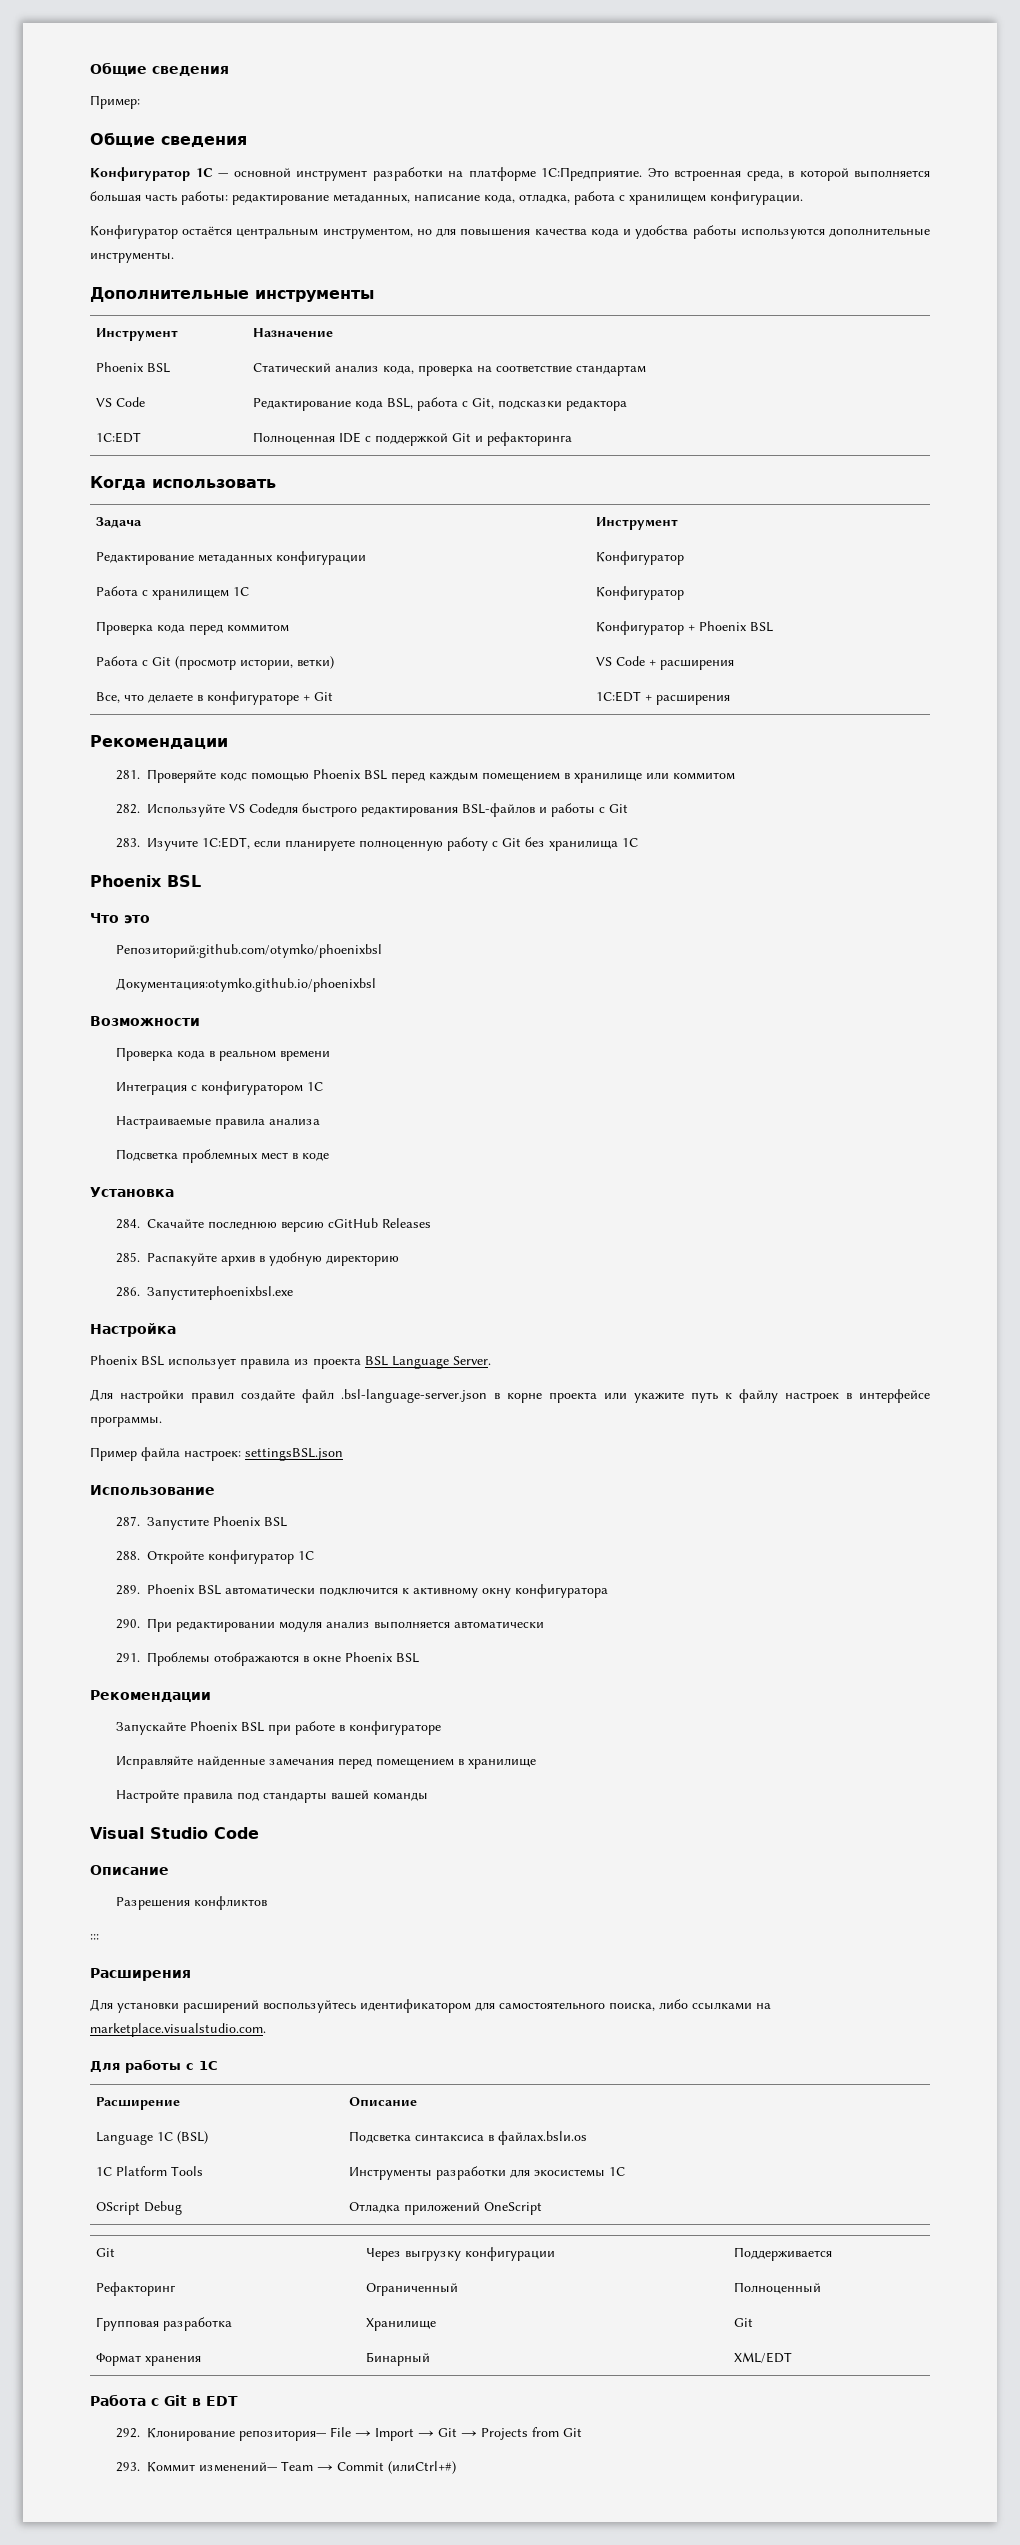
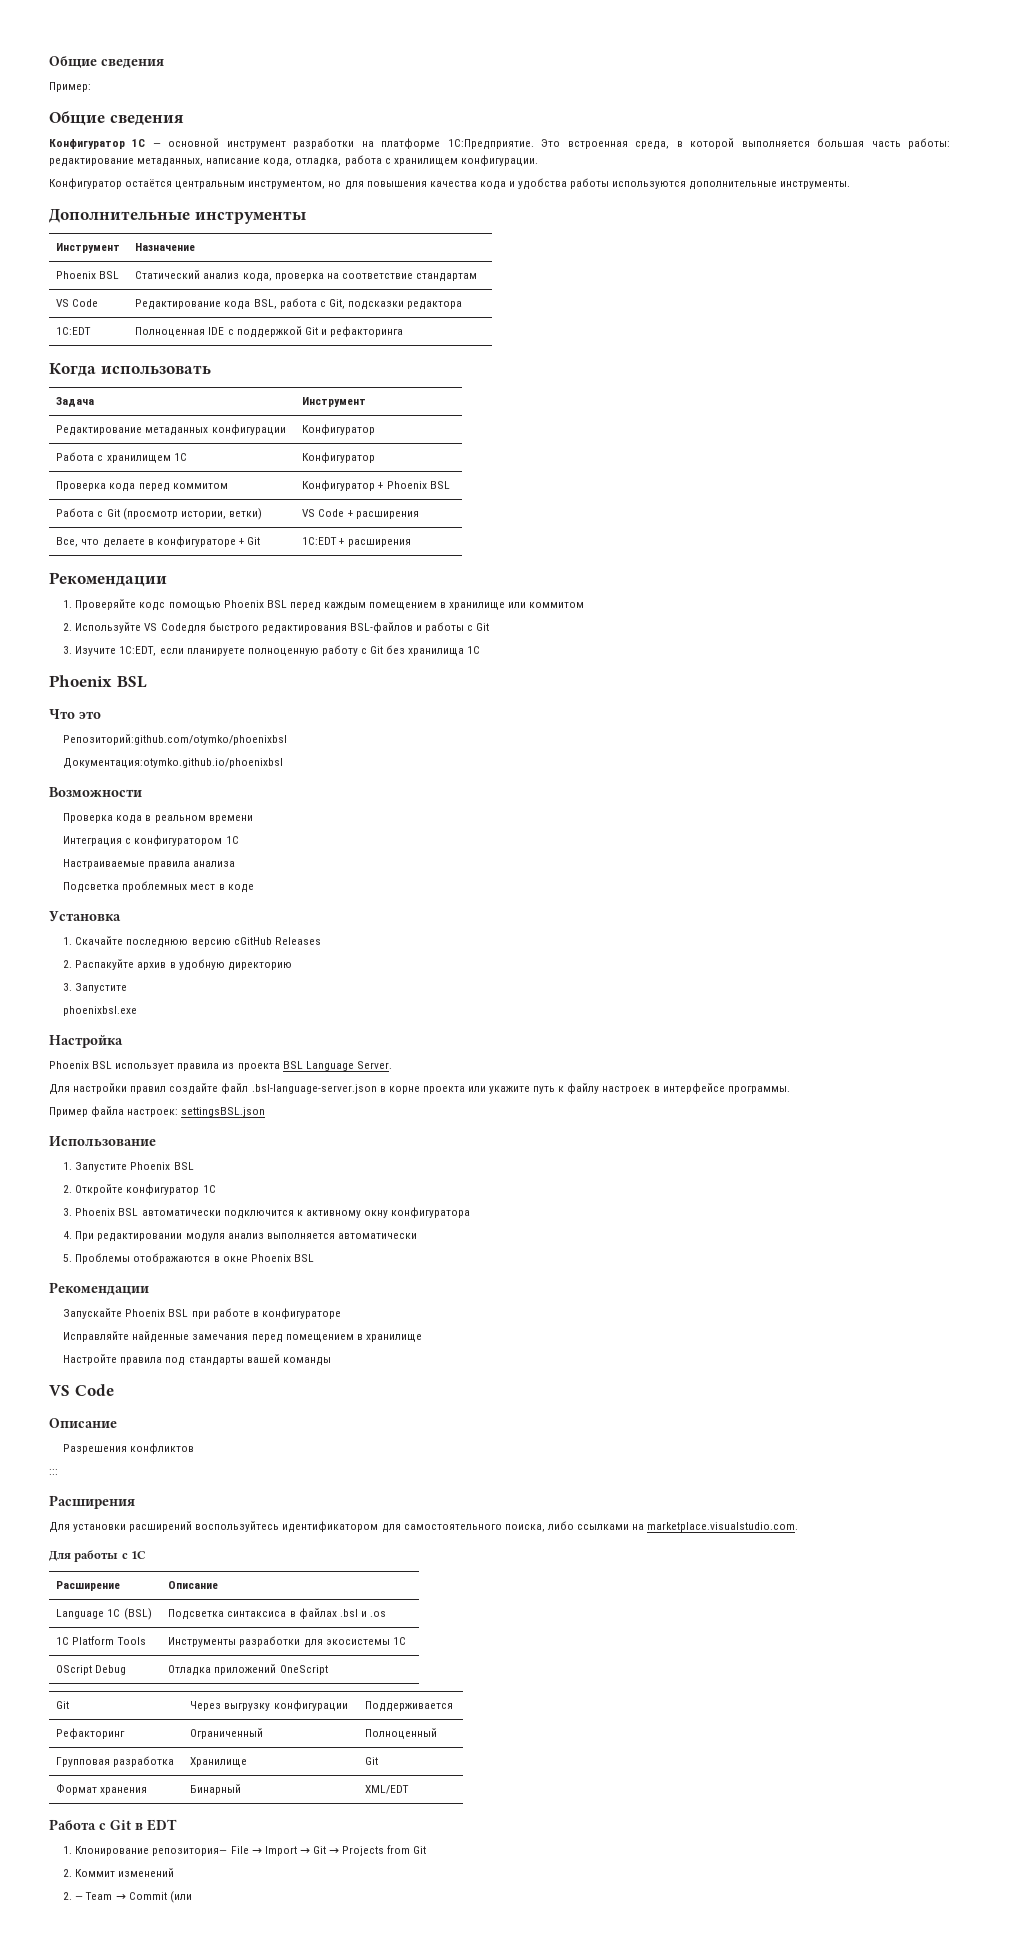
- 281. Проверяйте кодс помощью Phoenix BSL перед каждым помещением в хранилище или коммитом
+ 1. Проверяйте кодс помощью Phoenix BSL перед каждым помещением в хранилище или коммитом
- 282. Используйте VS Codeдля быстрого редактирования BSL-файлов и работы с Git
+ 2. Используйте VS Codeдля быстрого редактирования BSL-файлов и работы с Git
- 283. Изучите 1С:EDT, если планируете полноценную работу с Git без хранилища 1С
+ 3. Изучите 1С:EDT, если планируете полноценную работу с Git без хранилища 1С
- 284. Скачайте последнюю версию сGitHub Releases
+ 1. Скачайте последнюю версию сGitHub Releases
- 285. Распакуйте архив в удобную директорию
+ 2. Распакуйте архив в удобную директорию
- 286. Запуститеphoenixbsl.exe
+ 3. Запустите
+ phoenixbsl.exe
- 287. Запустите Phoenix BSL
+ 1. Запустите Phoenix BSL
- 288. Откройте конфигуратор 1С
+ 2. Откройте конфигуратор 1С
- 289. Phoenix BSL автоматически подключится к активному окну конфигуратора
+ 3. Phoenix BSL автоматически подключится к активному окну конфигуратора
- 290. При редактировании модуля анализ выполняется автоматически
+ 4. При редактировании модуля анализ выполняется автоматически
- 291. Проблемы отображаются в окне Phoenix BSL
+ 5. Проблемы отображаются в окне Phoenix BSL
  Настройте правила под стандарты вашей команды
- Visual Studio Code
+ VS Code
- Language 1C (BSL) | Подсветка синтаксиса в файлах.bslи.os
+ Language 1C (BSL) | Подсветка синтаксиса в файлах .bsl и .os
- 292. Клонирование репозитория— File → Import → Git → Projects from Git
+ 1. Клонирование репозитория— File → Import → Git → Projects from Git
- 293. Коммит изменений— Team → Commit (илиCtrl+#)
+ 2. Коммит изменений
+ 2. — Team → Commit (или

